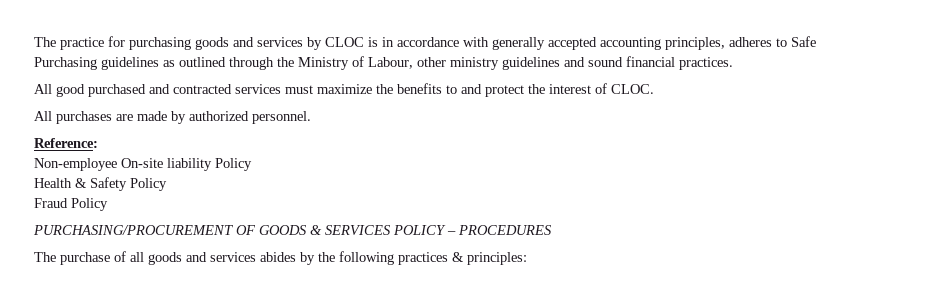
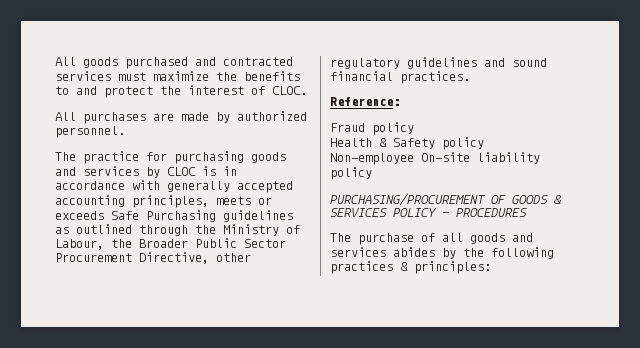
- The practice for purchasing goods and services by CLOC is in accordance with generally accepted accounting principles, adheres to Safe Purchasing guidelines as outlined through the Ministry of Labour, other ministry guidelines and sound financial practices.
- All good purchased and contracted services must maximize the benefits to and protect the interest of CLOC.
+ All goods purchased and contracted services must maximize the benefits to and protect the interest of CLOC.
+ The practice for purchasing goods and services by CLOC is in accordance with generally accepted accounting principles, meets or exceeds Safe Purchasing guidelines as outlined through the Ministry of Labour, the Broader Public Sector Procurement Directive, other regulatory guidelines and sound financial practices.
  Reference:
- Non-employee On-site liability Policy
- Health & Safety Policy
- Fraud Policy
+ Fraud policy
+ Health & Safety policy
+ Non-employee On-site liability policy

